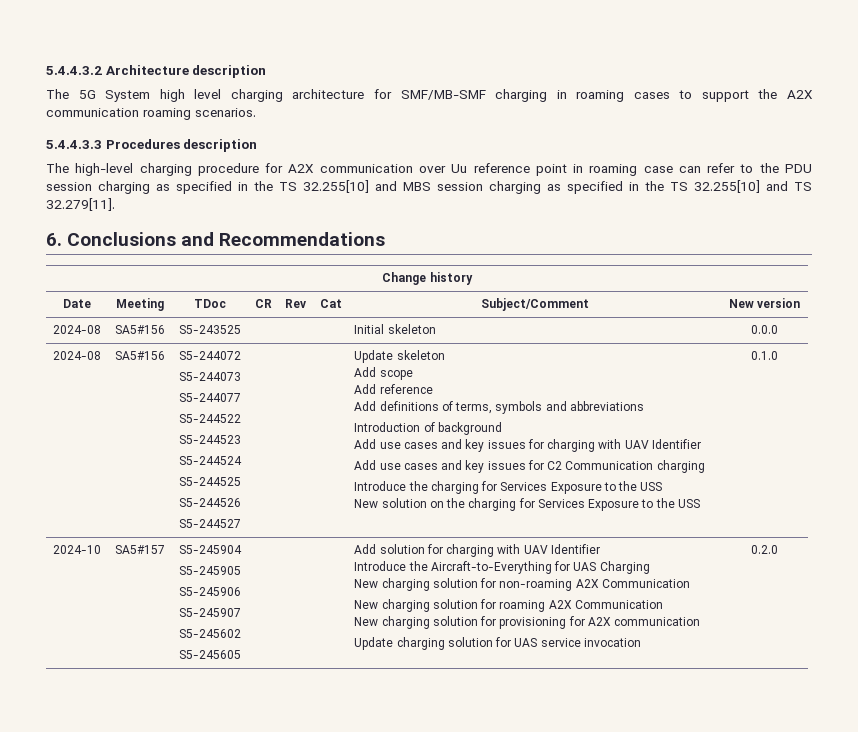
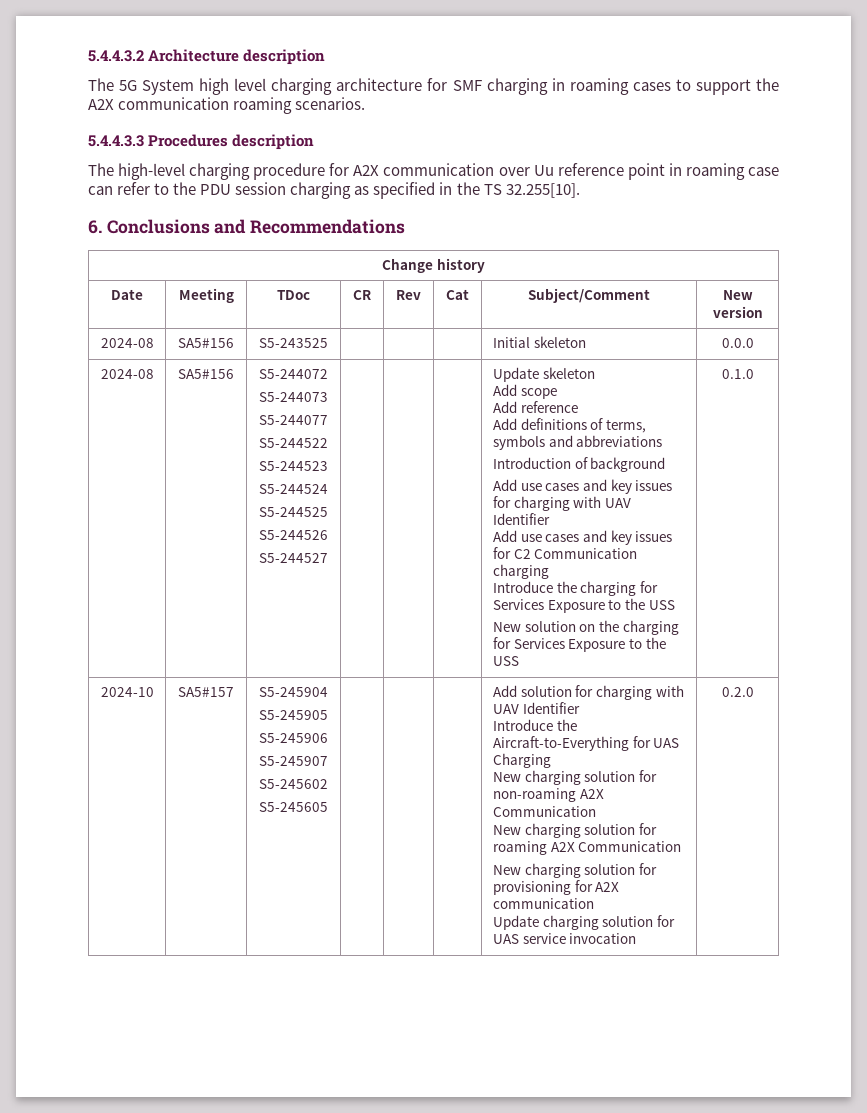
- The 5G System high level charging architecture for SMF/MB-SMF charging in roaming cases to support the A2X communication roaming scenarios.
+ The 5G System high level charging architecture for SMF charging in roaming cases to support the A2X communication roaming scenarios.
- The high-level charging procedure for A2X communication over Uu reference point in roaming case can refer to the PDU session charging as specified in the TS 32.255[10] and MBS session charging as specified in the TS 32.255[10] and TS 32.279[11].
+ The high-level charging procedure for A2X communication over Uu reference point in roaming case can refer to the PDU session charging as specified in the TS 32.255[10].

